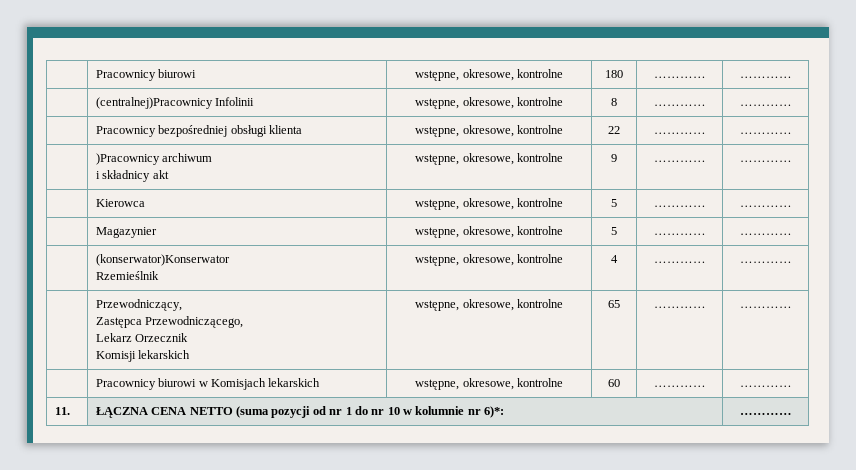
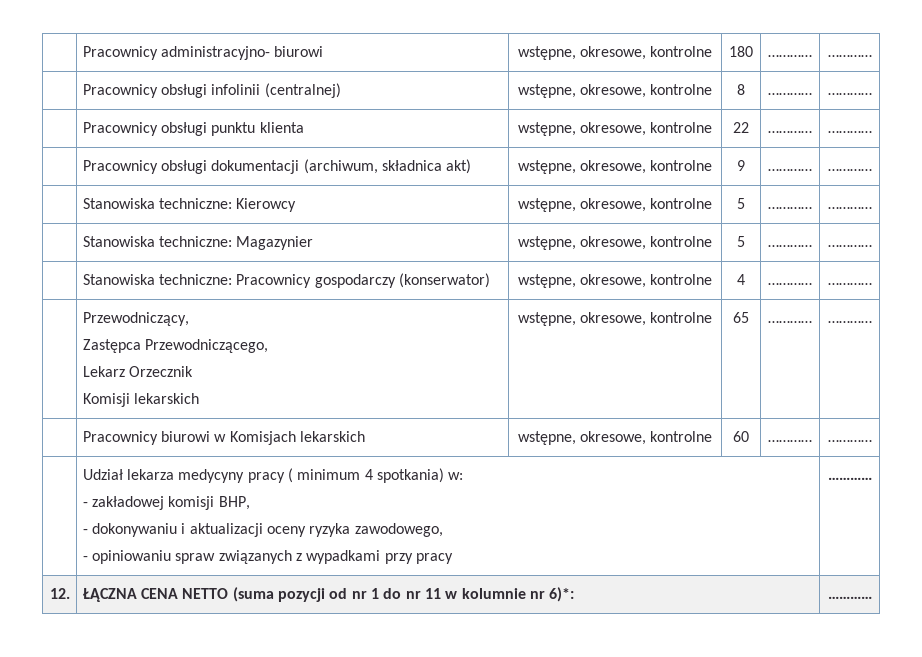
- | Pracownicy biurowi | wstępne, okresowe, kontrolne | 180 | ………… | …………
+ | Pracownicy administracyjno- biurowi | wstępne, okresowe, kontrolne | 180 | ………… | …………
- | (centralnej)Pracownicy Infolinii | wstępne, okresowe, kontrolne | 8 | ………… | …………
+ | Pracownicy obsługi infolinii (centralnej) | wstępne, okresowe, kontrolne | 8 | ………… | …………
- | Pracownicy bezpośredniej obsługi klienta | wstępne, okresowe, kontrolne | 22 | ………… | …………
+ | Pracownicy obsługi punktu klienta | wstępne, okresowe, kontrolne | 22 | ………… | …………
- | )Pracownicy archiwum
- i składnicy akt | wstępne, okresowe, kontrolne | 9 | ………… | …………
+ | Pracownicy obsługi dokumentacji (archiwum, składnica akt) | wstępne, okresowe, kontrolne | 9 | ………… | …………
- | Kierowca | wstępne, okresowe, kontrolne | 5 | ………… | …………
- | Magazynier | wstępne, okresowe, kontrolne | 5 | ………… | …………
+ | Stanowiska techniczne: Kierowcy | wstępne, okresowe, kontrolne | 5 | ………… | …………
+ | Stanowiska techniczne: Magazynier | wstępne, okresowe, kontrolne | 5 | ………… | …………
- | (konserwator)Konserwator
- Rzemieślnik | wstępne, okresowe, kontrolne | 4 | ………… | …………
+ | Stanowiska techniczne: Pracownicy gospodarczy (konserwator) | wstępne, okresowe, kontrolne | 4 | ………… | …………
- 11. | ŁĄCZNA CENA NETTO (suma pozycji od nr 1 do nr 10 w kolumnie nr 6)*: | …………
+ | Udział lekarza medycyny pracy ( minimum 4 spotkania) w:
+ - zakładowej komisji BHP,
+ - dokonywaniu i aktualizacji oceny ryzyka zawodowego,
+ - opiniowaniu spraw związanych z wypadkami przy pracy | …………
+ 12. | ŁĄCZNA CENA NETTO (suma pozycji od nr 1 do nr 11 w kolumnie nr 6)*: | …………

